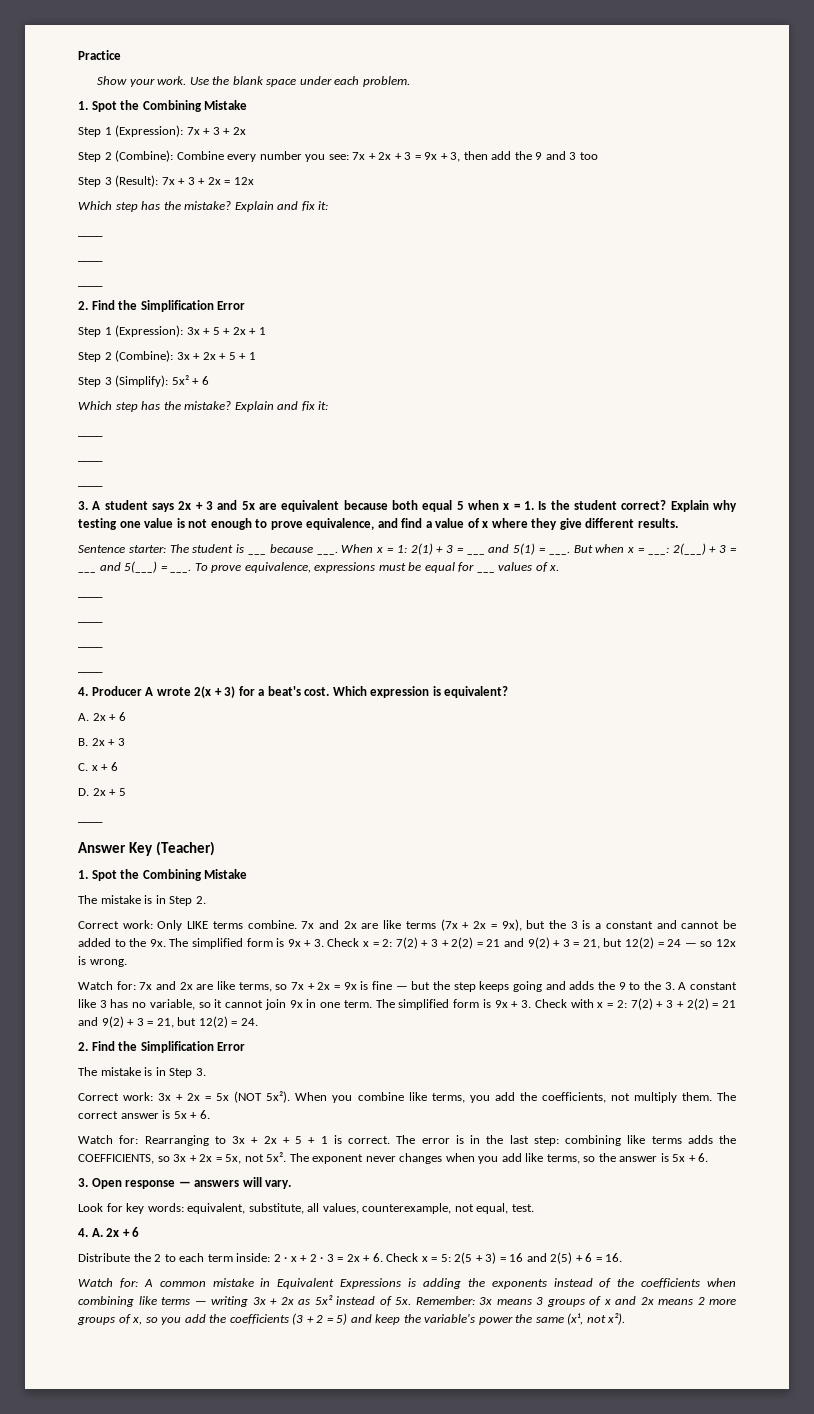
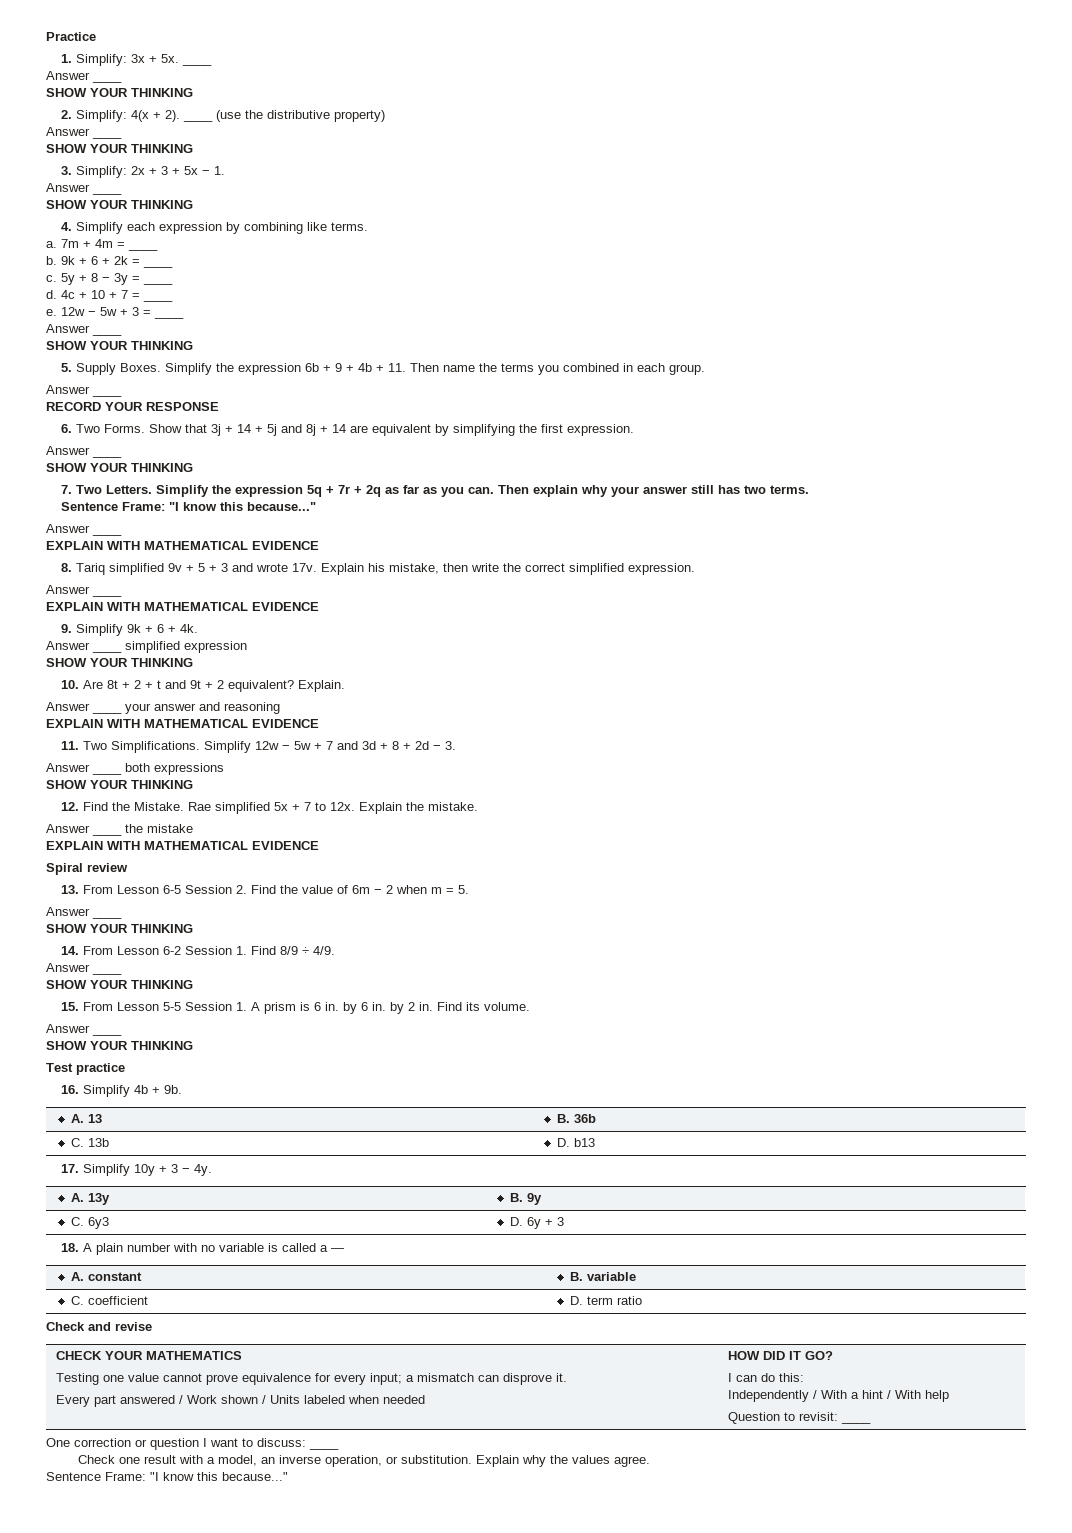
- Show your work. Use the blank space under each problem.
- 1. Spot the Combining Mistake
- Step 1 (Expression): 7x + 3 + 2x
- Step 2 (Combine): Combine every number you see: 7x + 2x + 3 = 9x + 3, then add the 9 and 3 too
- Step 3 (Result): 7x + 3 + 2x = 12x
- Which step has the mistake? Explain and fix it:
- ____
- ____
- ____
- 2. Find the Simplification Error
- Step 1 (Expression): 3x + 5 + 2x + 1
- Step 2 (Combine): 3x + 2x + 5 + 1
- Step 3 (Simplify): 5x² + 6
- Which step has the mistake? Explain and fix it:
- ____
- ____
- ____
- 3. A student says 2x + 3 and 5x are equivalent because both equal 5 when x = 1. Is the student correct? Explain why testing one value is not enough to prove equivalence, and find a value of x where they give different results.
- Sentence starter: The student is ___ because ___. When x = 1: 2(1) + 3 = ___ and 5(1) = ___. But when x = ___: 2(___) + 3 = ___ and 5(___) = ___. To prove equivalence, expressions must be equal for ___ values of x.
- ____
- ____
- ____
- ____
- 4. Producer A wrote 2(x + 3) for a beat's cost. Which expression is equivalent?
- A. 2x + 6
- B. 2x + 3
- C. x + 6
- D. 2x + 5
- ____
- Answer Key (Teacher)
- 1. Spot the Combining Mistake
- The mistake is in Step 2.
- Correct work: Only LIKE terms combine. 7x and 2x are like terms (7x + 2x = 9x), but the 3 is a constant and cannot be added to the 9x. The simplified form is 9x + 3. Check x = 2: 7(2) + 3 + 2(2) = 21 and 9(2) + 3 = 21, but 12(2) = 24 — so 12x is wrong.
- Watch for: 7x and 2x are like terms, so 7x + 2x = 9x is fine — but the step keeps going and adds the 9 to the 3. A constant like 3 has no variable, so it cannot join 9x in one term. The simplified form is 9x + 3. Check with x = 2: 7(2) + 3 + 2(2) = 21 and 9(2) + 3 = 21, but 12(2) = 24.
- 2. Find the Simplification Error
- The mistake is in Step 3.
- Correct work: 3x + 2x = 5x (NOT 5x²). When you combine like terms, you add the coefficients, not multiply them. The correct answer is 5x + 6.
- Watch for: Rearranging to 3x + 2x + 5 + 1 is correct. The error is in the last step: combining like terms adds the COEFFICIENTS, so 3x + 2x = 5x, not 5x². The exponent never changes when you add like terms, so the answer is 5x + 6.
- 3. Open response — answers will vary.
- Look for key words: equivalent, substitute, all values, counterexample, not equal, test.
- 4. A. 2x + 6
- Distribute the 2 to each term inside: 2 · x + 2 · 3 = 2x + 6. Check x = 5: 2(5 + 3) = 16 and 2(5) + 6 = 16.
- Watch for: A common mistake in Equivalent Expressions is adding the exponents instead of the coefficients when combining like terms — writing 3x + 2x as 5x² instead of 5x. Remember: 3x means 3 groups of x and 2x means 2 more groups of x, so you add the coefficients (3 + 2 = 5) and keep the variable's power the same (x¹, not x²).
+ 1. Simplify: 3x + 5x. ____
+ Answer ____
+ SHOW YOUR THINKING
+ 2. Simplify: 4(x + 2). ____ (use the distributive property)
+ Answer ____
+ SHOW YOUR THINKING
+ 3. Simplify: 2x + 3 + 5x − 1.
+ Answer ____
+ SHOW YOUR THINKING
+ 4. Simplify each expression by combining like terms.
+ a. 7m + 4m = ____
+ b. 9k + 6 + 2k = ____
+ c. 5y + 8 − 3y = ____
+ d. 4c + 10 + 7 = ____
+ e. 12w − 5w + 3 = ____
+ Answer ____
+ SHOW YOUR THINKING
+ 5. Supply Boxes. Simplify the expression 6b + 9 + 4b + 11. Then name the terms you combined in each group.
+ Answer ____
+ RECORD YOUR RESPONSE
+ 6. Two Forms. Show that 3j + 14 + 5j and 8j + 14 are equivalent by simplifying the first expression.
+ Answer ____
+ SHOW YOUR THINKING
+ 7. Two Letters. Simplify the expression 5q + 7r + 2q as far as you can. Then explain why your answer still has two terms.
+ Sentence Frame: "I know this because..."
+ Answer ____
+ EXPLAIN WITH MATHEMATICAL EVIDENCE
+ 8. Tariq simplified 9v + 5 + 3 and wrote 17v. Explain his mistake, then write the correct simplified expression.
+ Answer ____
+ EXPLAIN WITH MATHEMATICAL EVIDENCE
+ 9. Simplify 9k + 6 + 4k.
+ Answer ____ simplified expression
+ SHOW YOUR THINKING
+ 10. Are 8t + 2 + t and 9t + 2 equivalent? Explain.
+ Answer ____ your answer and reasoning
+ EXPLAIN WITH MATHEMATICAL EVIDENCE
+ 11. Two Simplifications. Simplify 12w − 5w + 7 and 3d + 8 + 2d − 3.
+ Answer ____ both expressions
+ SHOW YOUR THINKING
+ 12. Find the Mistake. Rae simplified 5x + 7 to 12x. Explain the mistake.
+ Answer ____ the mistake
+ EXPLAIN WITH MATHEMATICAL EVIDENCE
+ Spiral review
+ 13. From Lesson 6-5 Session 2. Find the value of 6m − 2 when m = 5.
+ Answer ____
+ SHOW YOUR THINKING
+ 14. From Lesson 6-2 Session 1. Find 8/9 ÷ 4/9.
+ Answer ____
+ SHOW YOUR THINKING
+ 15. From Lesson 5-5 Session 1. A prism is 6 in. by 6 in. by 2 in. Find its volume.
+ Answer ____
+ SHOW YOUR THINKING
+ Test practice
+ 16. Simplify 4b + 9b.
+ A. 13 | B. 36b
+ C. 13b | D. b13
+ 17. Simplify 10y + 3 − 4y.
+ A. 13y | B. 9y
+ C. 6y3 | D. 6y + 3
+ 18. A plain number with no variable is called a —
+ A. constant | B. variable
+ C. coefficient | D. term ratio
+ Check and revise
+ CHECK YOUR MATHEMATICS
+ Testing one value cannot prove equivalence for every input; a mismatch can disprove it.
+ Every part answered / Work shown / Units labeled when needed | HOW DID IT GO?
+ I can do this:
+ Independently / With a hint / With help
+ Question to revisit: ____
+ One correction or question I want to discuss: ____
+ Check one result with a model, an inverse operation, or substitution. Explain why the values agree.
+ Sentence Frame: "I know this because..."

